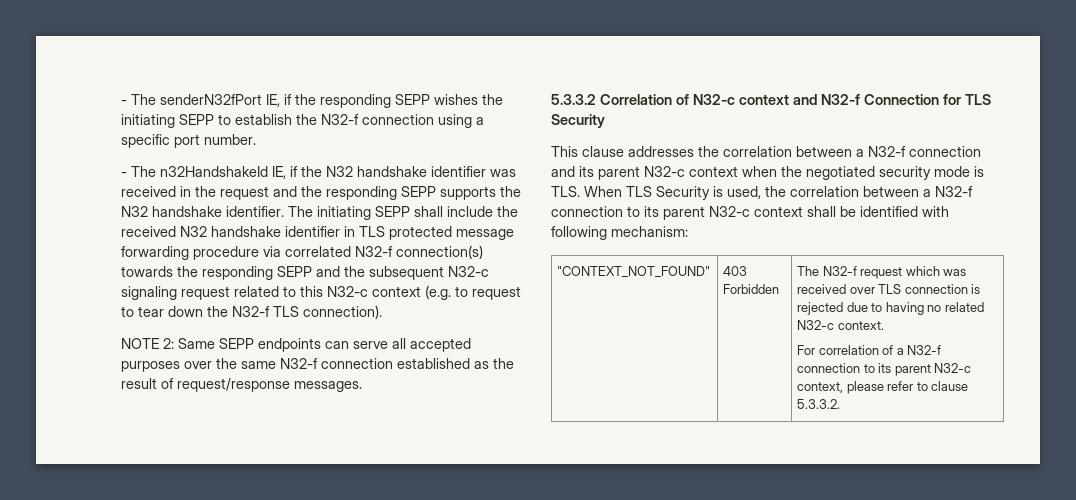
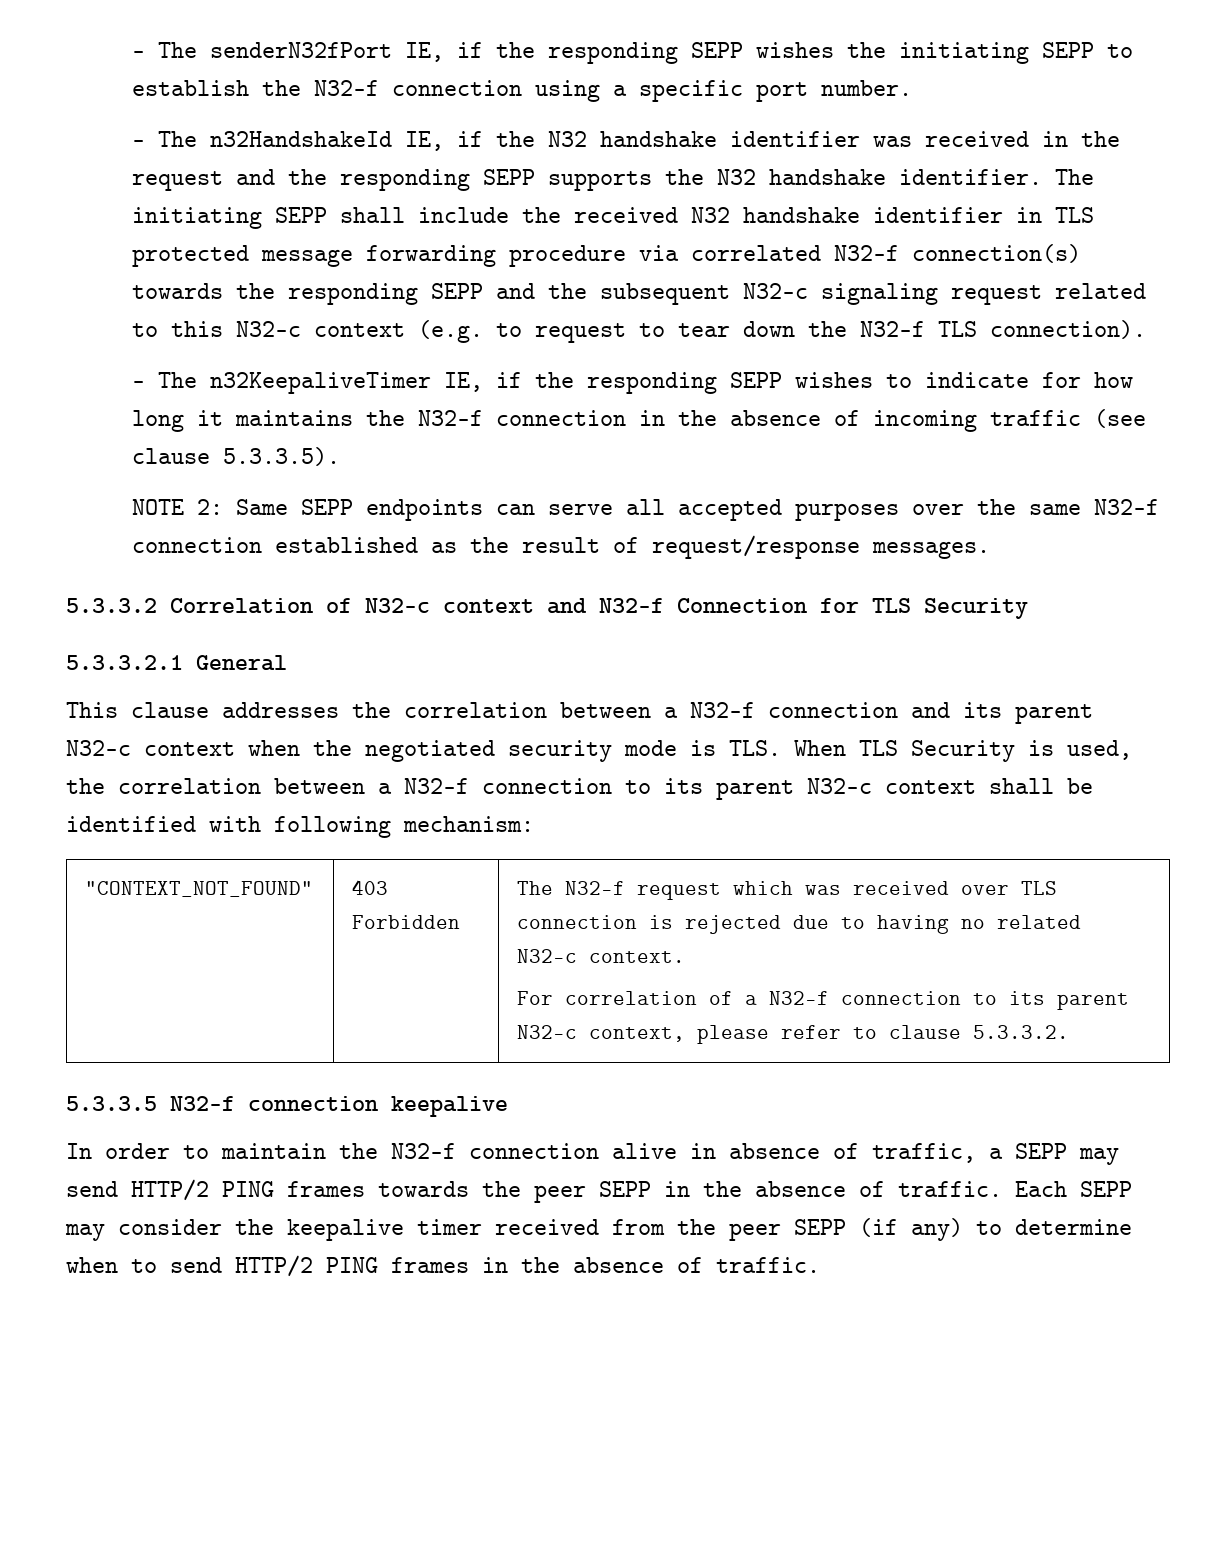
+ - The n32KeepaliveTimer IE, if the responding SEPP wishes to indicate for how long it maintains the N32-f connection in the absence of incoming traffic (see clause 5.3.3.5).
+ 5.3.3.2.1 General
+ 5.3.3.5 N32-f connection keepalive
+ In order to maintain the N32-f connection alive in absence of traffic, a SEPP may send HTTP/2 PING frames towards the peer SEPP in the absence of traffic. Each SEPP may consider the keepalive timer received from the peer SEPP (if any) to determine when to send HTTP/2 PING frames in the absence of traffic.

